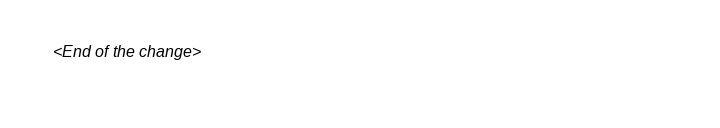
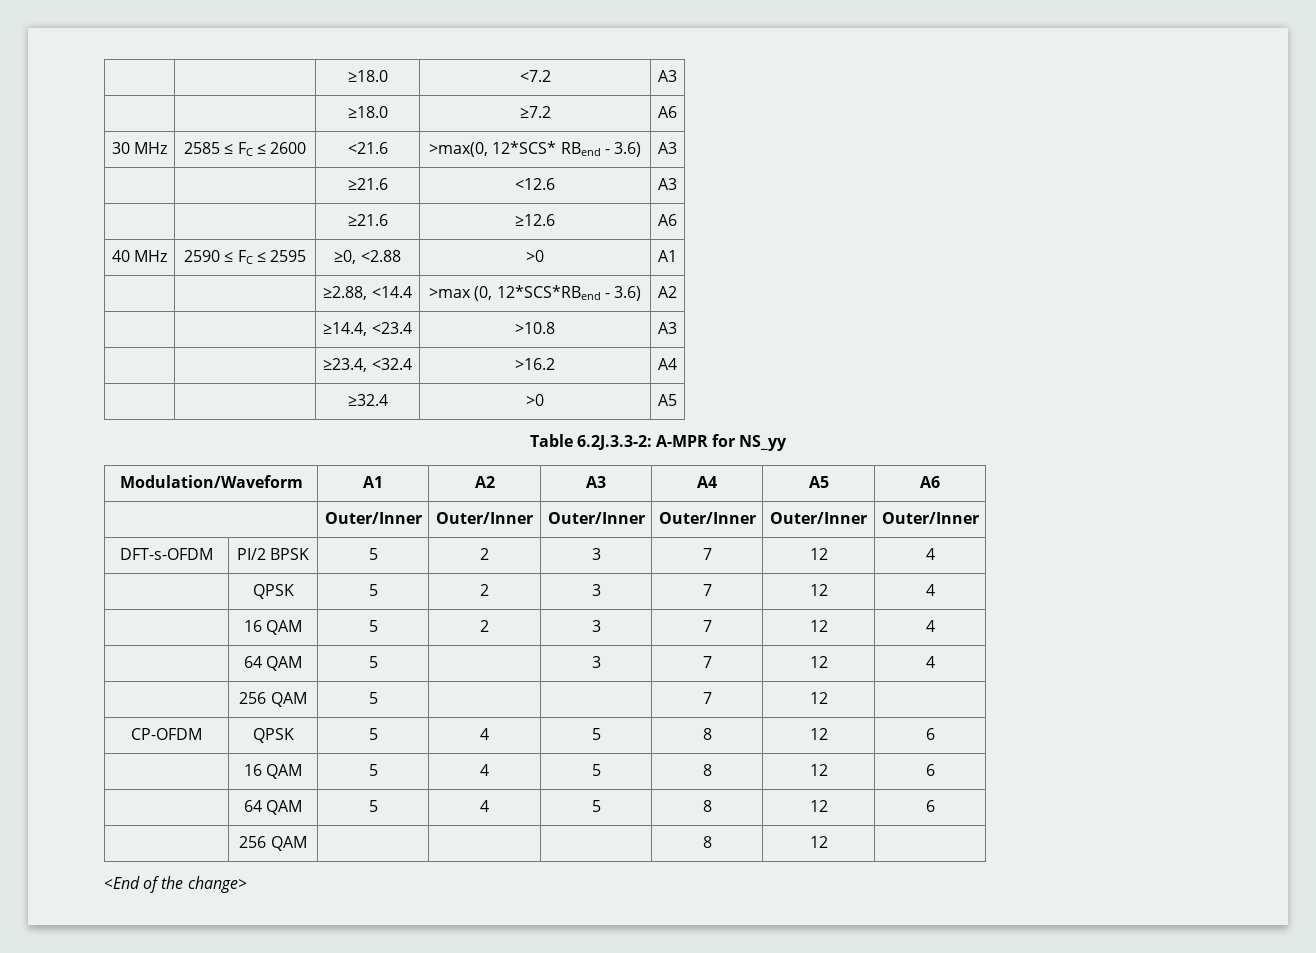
+ | | ≥18.0 | <7.2 | A3
+ | | ≥18.0 | ≥7.2 | A6
+ 30 MHz | 2585 ≤ FC ≤ 2600 | <21.6 | >max(0, 12*SCS* RBend - 3.6) | A3
+ | | ≥21.6 | <12.6 | A3
+ | | ≥21.6 | ≥12.6 | A6
+ 40 MHz | 2590 ≤ FC ≤ 2595 | ≥0, <2.88 | >0 | A1
+ | | ≥2.88, <14.4 | >max (0, 12*SCS*RBend - 3.6) | A2
+ | | ≥14.4, <23.4 | >10.8 | A3
+ | | ≥23.4, <32.4 | >16.2 | A4
+ | | ≥32.4 | >0 | A5
+ Table 6.2J.3.3-2: A-MPR for NS_yy
+ Modulation/Waveform | A1 | A2 | A3 | A4 | A5 | A6
+ | Outer/Inner | Outer/Inner | Outer/Inner | Outer/Inner | Outer/Inner | Outer/Inner
+ DFT-s-OFDM | PI/2 BPSK | 5 | 2 | 3 | 7 | 12 | 4
+ | QPSK | 5 | 2 | 3 | 7 | 12 | 4
+ | 16 QAM | 5 | 2 | 3 | 7 | 12 | 4
+ | 64 QAM | 5 | | 3 | 7 | 12 | 4
+ | 256 QAM | 5 | | | 7 | 12 |
+ CP-OFDM | QPSK | 5 | 4 | 5 | 8 | 12 | 6
+ | 16 QAM | 5 | 4 | 5 | 8 | 12 | 6
+ | 64 QAM | 5 | 4 | 5 | 8 | 12 | 6
+ | 256 QAM | | | | 8 | 12 |

